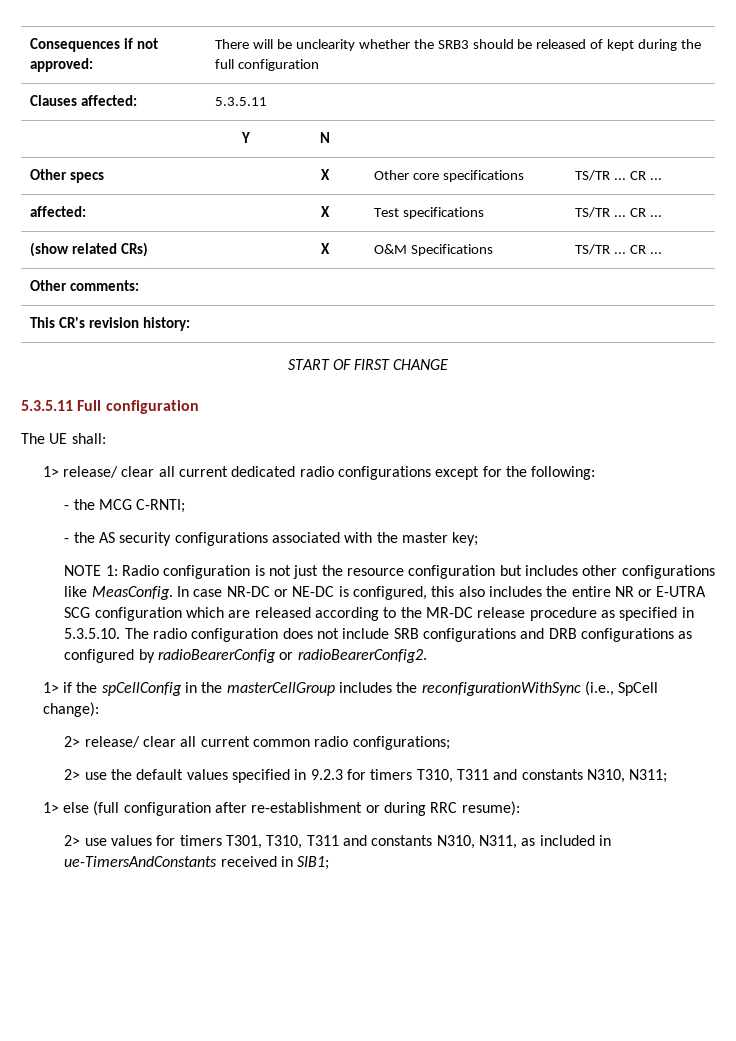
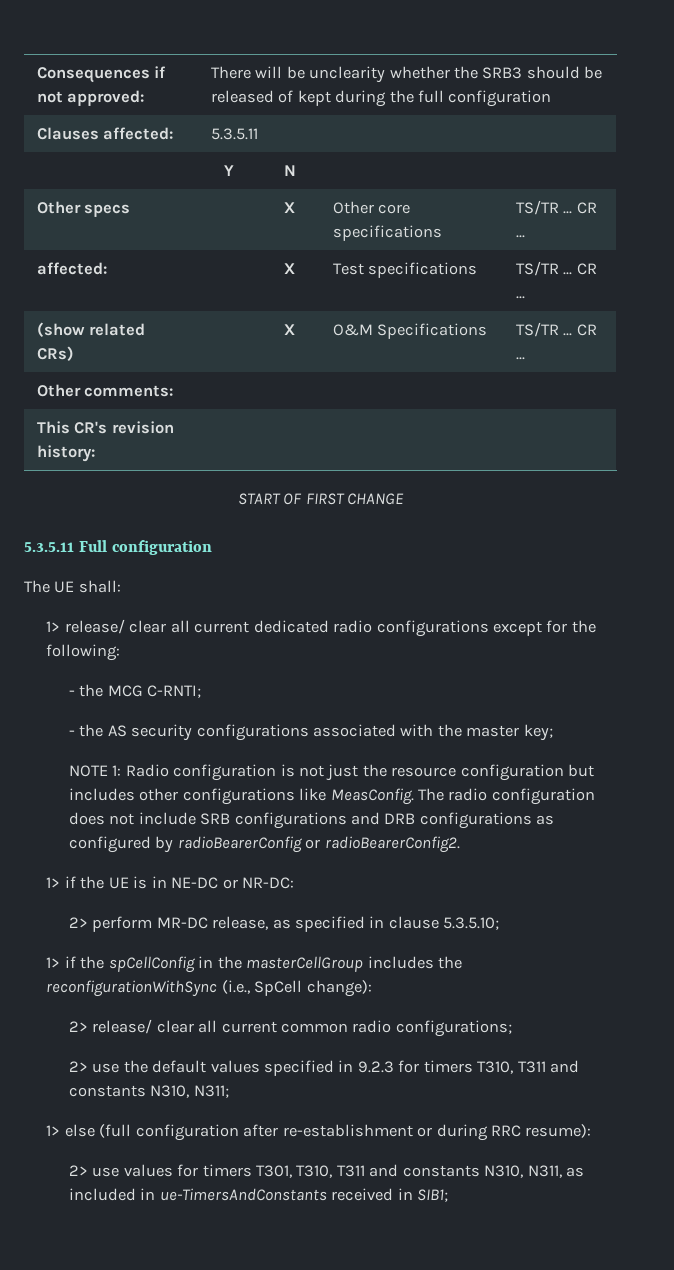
- In case NR-DC or NE-DC is configured, this also includes the entire NR or E-UTRA SCG configuration which are released according to the MR-DC release procedure as specified in 5.3.5.10. The radio configuration does not include SRB configurations and DRB configurations as configured by radioBearerConfig or radioBearerConfig2.
+ The radio configuration does not include SRB configurations and DRB configurations as configured by radioBearerConfig or radioBearerConfig2.
+ 1> if the UE is in NE-DC or NR-DC:
+ 2> perform MR-DC release, as specified in clause 5.3.5.10;

